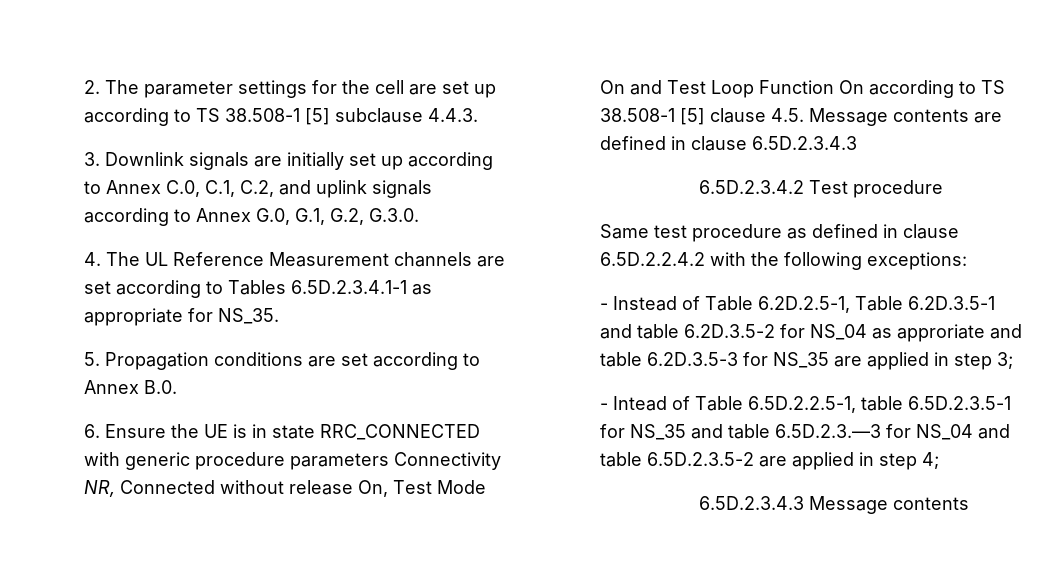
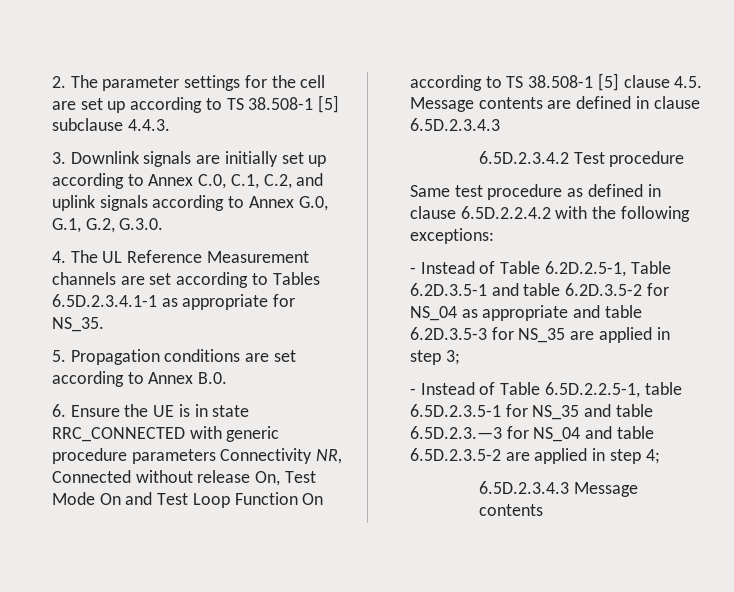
- - Instead of Table 6.2D.2.5-1, Table 6.2D.3.5-1 and table 6.2D.3.5-2 for NS_04 as approriate and table 6.2D.3.5-3 for NS_35 are applied in step 3;
+ - Instead of Table 6.2D.2.5-1, Table 6.2D.3.5-1 and table 6.2D.3.5-2 for NS_04 as appropriate and table 6.2D.3.5-3 for NS_35 are applied in step 3;
- - Intead of Table 6.5D.2.2.5-1, table 6.5D.2.3.5-1 for NS_35 and table 6.5D.2.3.—3 for NS_04 and table 6.5D.2.3.5-2 are applied in step 4;
+ - Instead of Table 6.5D.2.2.5-1, table 6.5D.2.3.5-1 for NS_35 and table 6.5D.2.3.—3 for NS_04 and table 6.5D.2.3.5-2 are applied in step 4;

